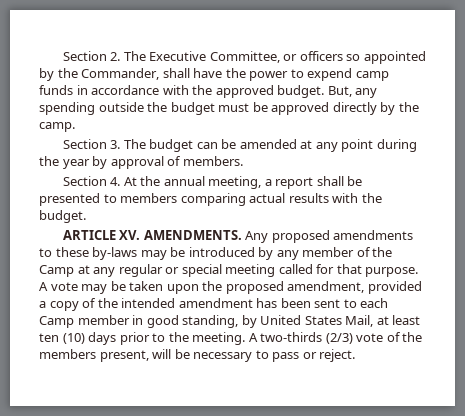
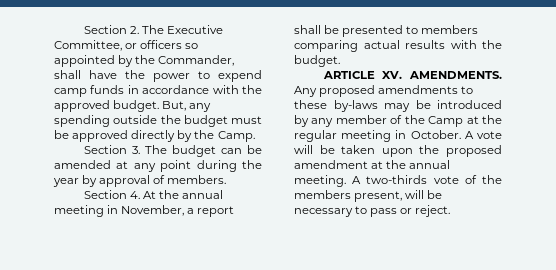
- But, any spending outside the budget must be approved directly by the camp.
+ But, any spending outside the budget must be approved directly by the Camp.
- Section 4. At the annual meeting, a report shall be presented to members comparing actual results with the budget.
+ Section 4. At the annual meeting in November, a report shall be presented to members comparing actual results with the budget.
- Any proposed amendments to these by-laws may be introduced by any member of the Camp at any regular or special meeting called for that purpose.
+ Any proposed amendments to these by-laws may be introduced by any member of the Camp at the regular meeting in October.
- A vote may be taken upon the proposed amendment, provided a copy of the intended amendment has been sent to each Camp member in good standing, by United States Mail, at least ten (10) days prior to the meeting.
+ A vote will be taken upon the proposed amendment at the annual meeting.
- A two-thirds (2/3) vote of the members present, will be necessary to pass or reject.
+ A two-thirds vote of the members present, will be necessary to pass or reject.

